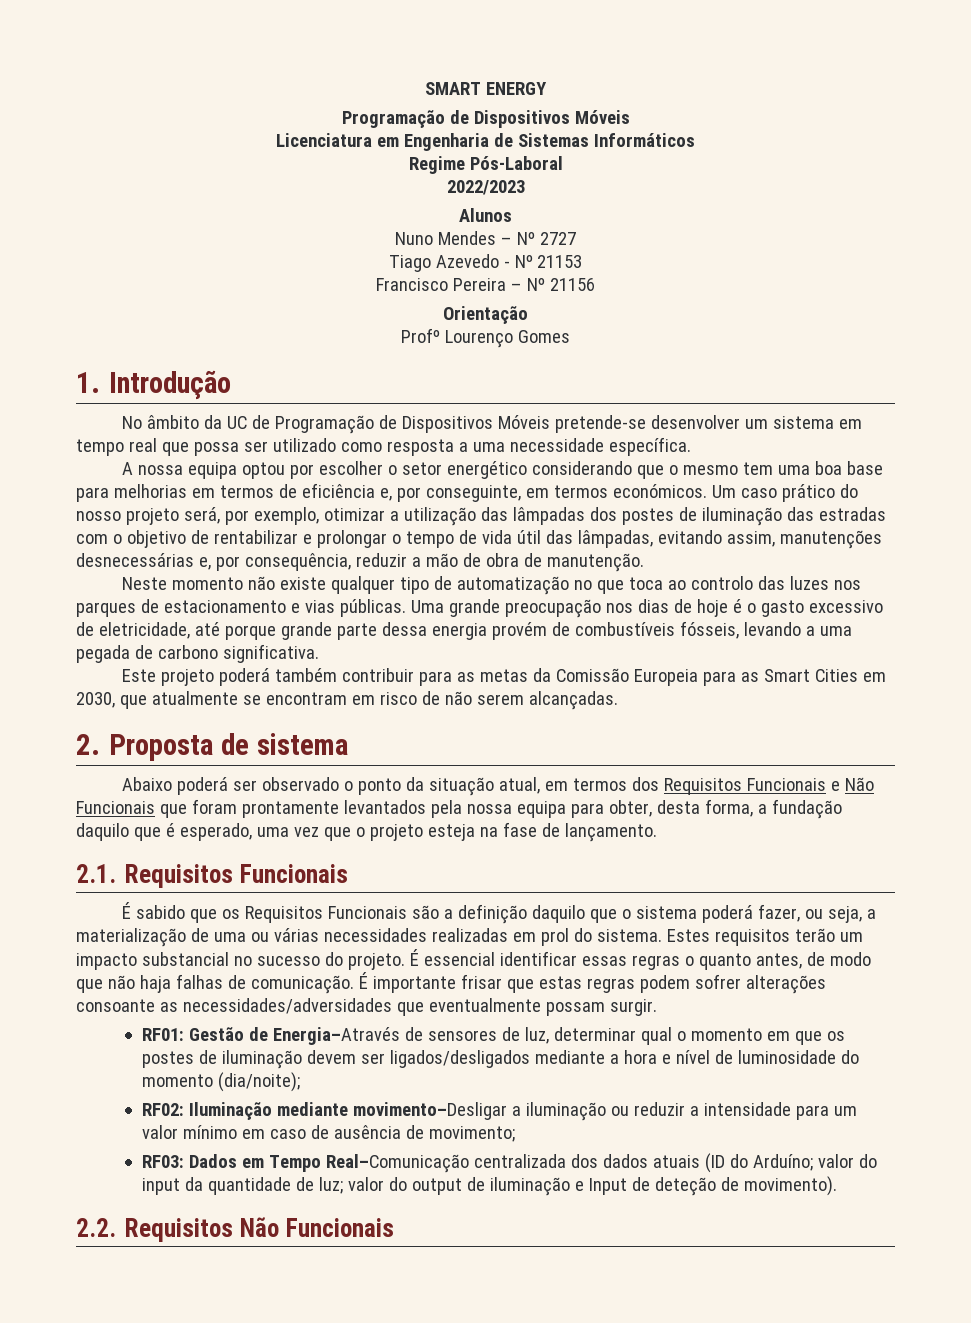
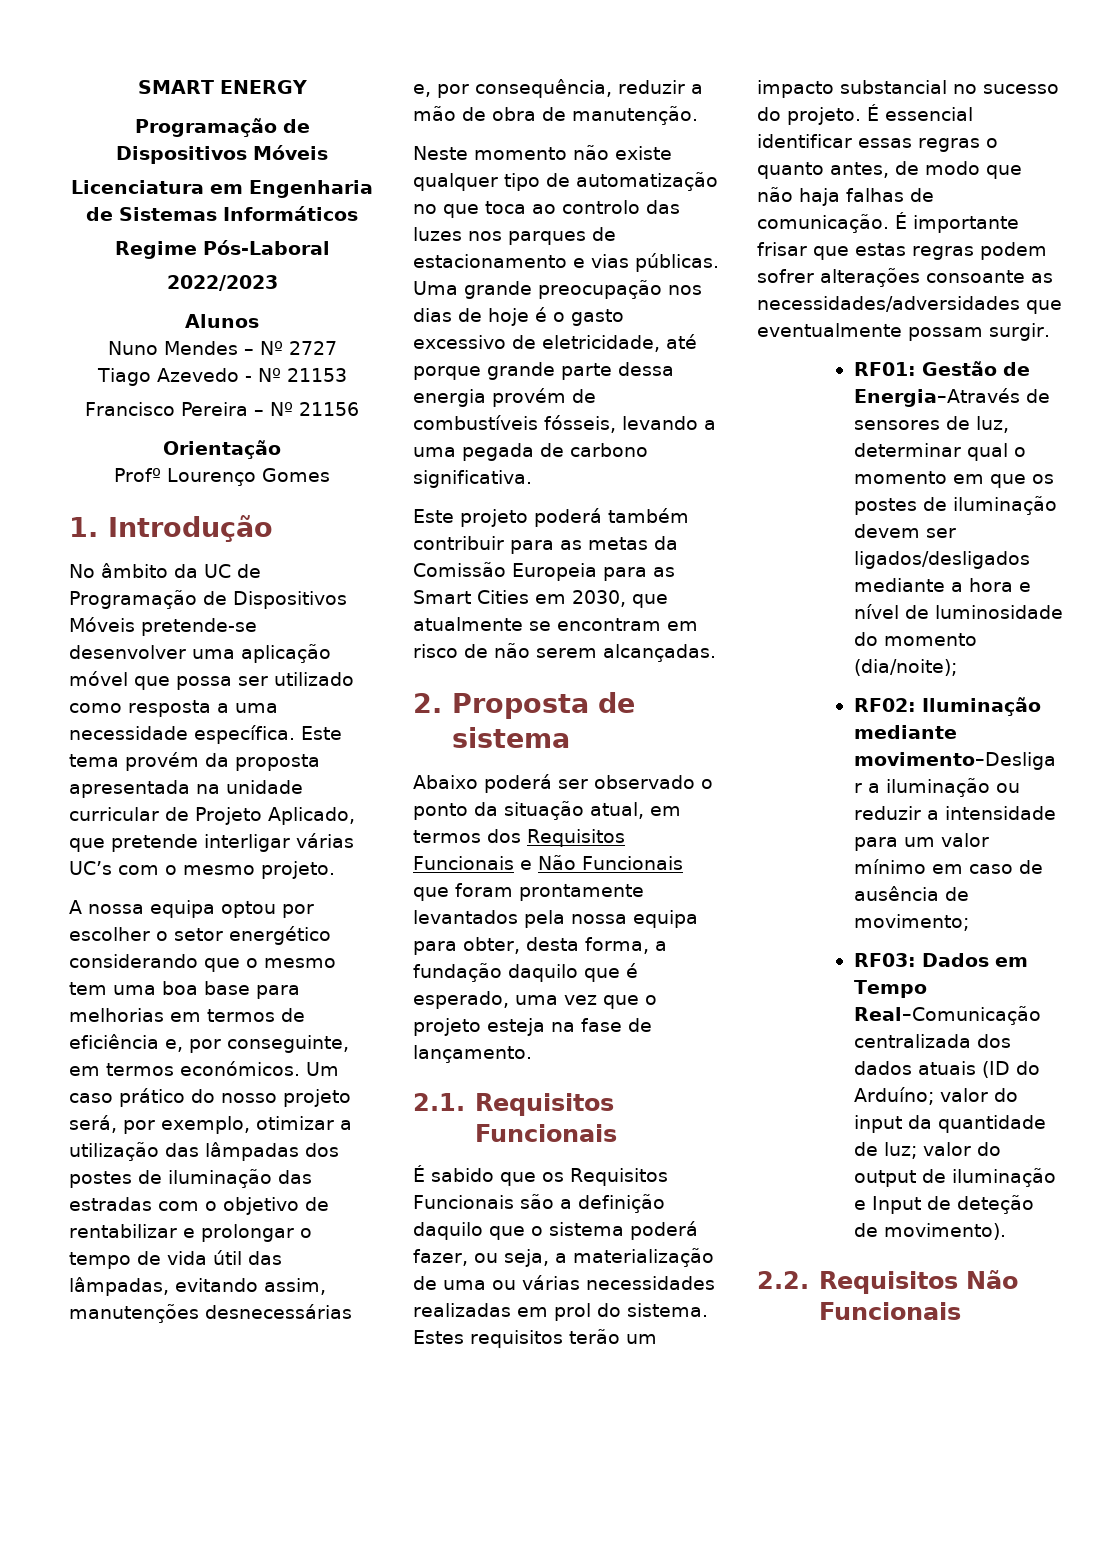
- No âmbito da UC de Programação de Dispositivos Móveis pretende-se desenvolver um sistema em tempo real que possa ser utilizado como resposta a uma necessidade específica.
+ No âmbito da UC de Programação de Dispositivos Móveis pretende-se desenvolver uma aplicação móvel que possa ser utilizado como resposta a uma necessidade específica. Este tema provém da proposta apresentada na unidade curricular de Projeto Aplicado, que pretende interligar várias UC’s com o mesmo projeto.

